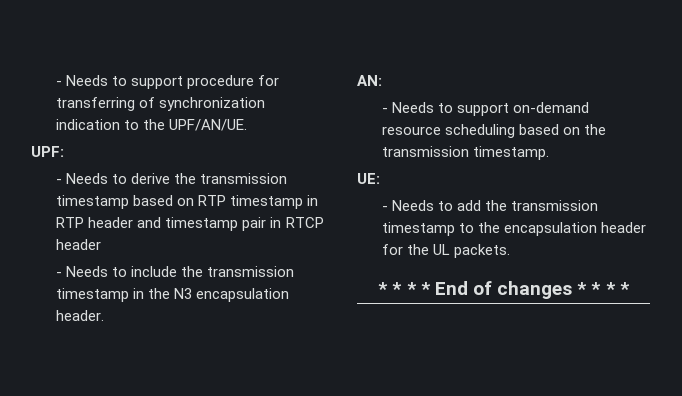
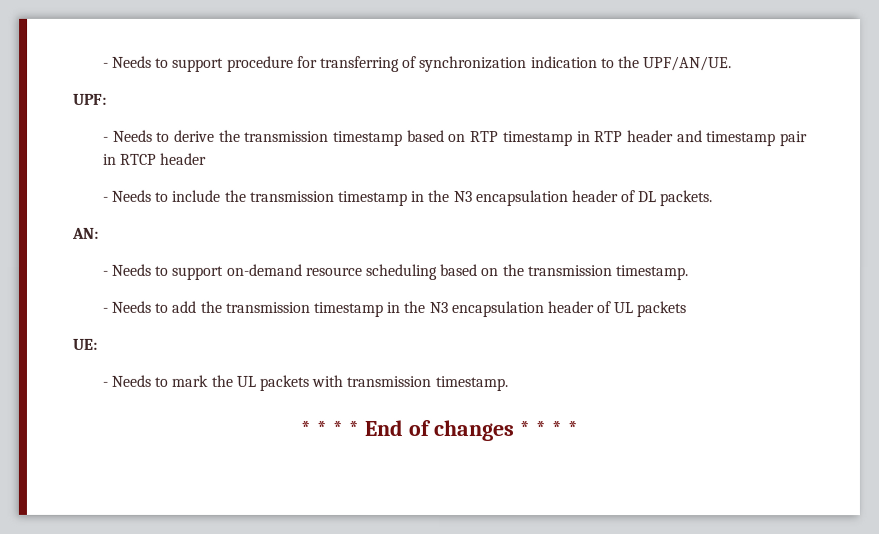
- - Needs to include the transmission timestamp in the N3 encapsulation header.
+ - Needs to include the transmission timestamp in the N3 encapsulation header of DL packets.
- UE:
- - Needs to add the transmission timestamp to the encapsulation header for the UL packets.
+ - Needs to add the transmission timestamp in the N3 encapsulation header of UL packets
+ UE:
+ - Needs to mark the UL packets with transmission timestamp.

